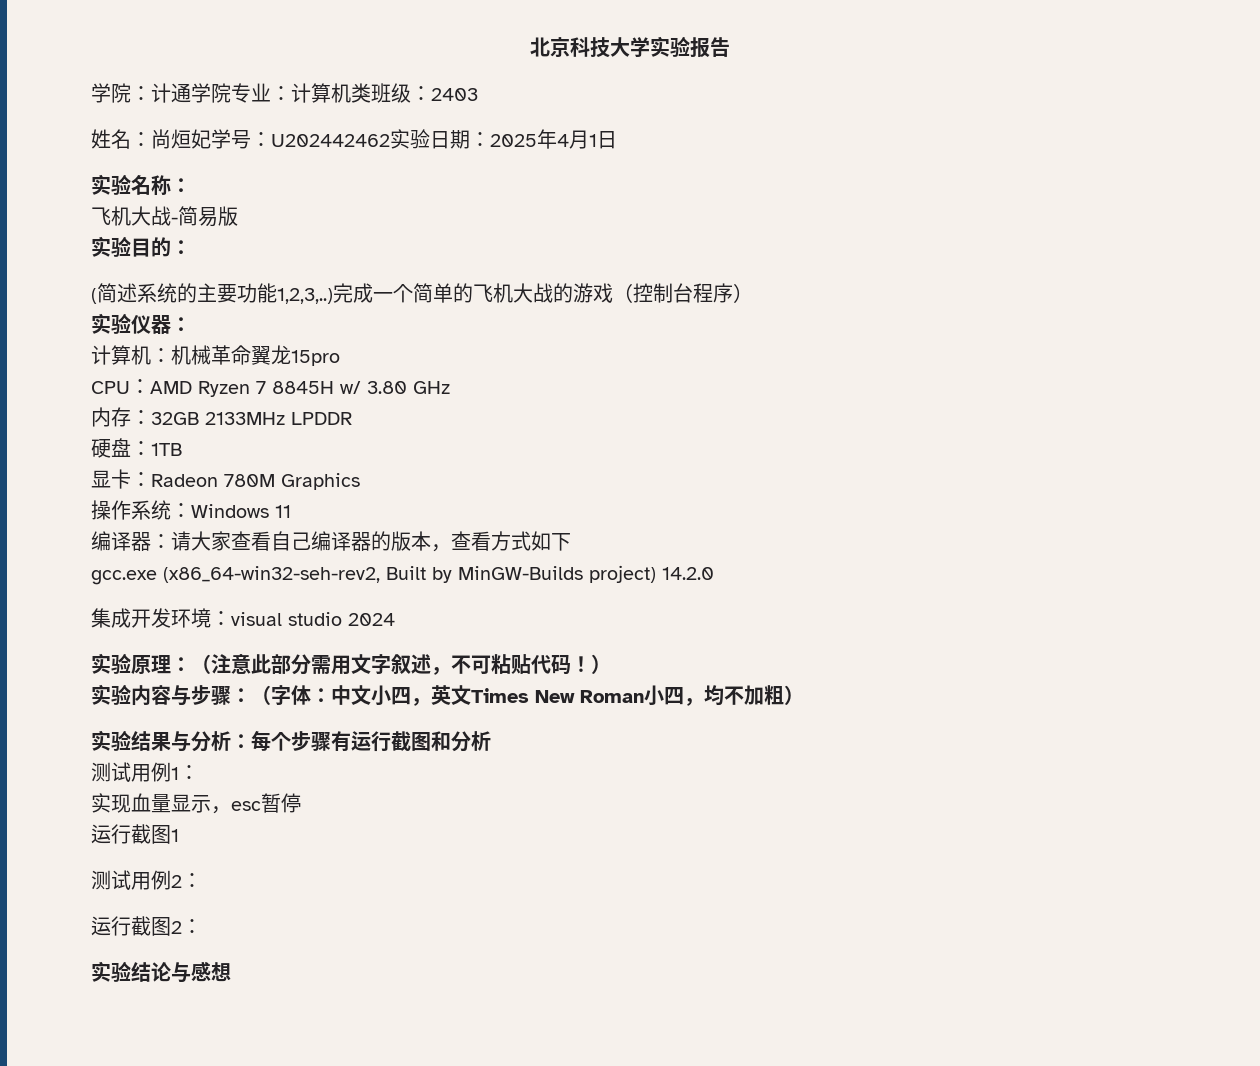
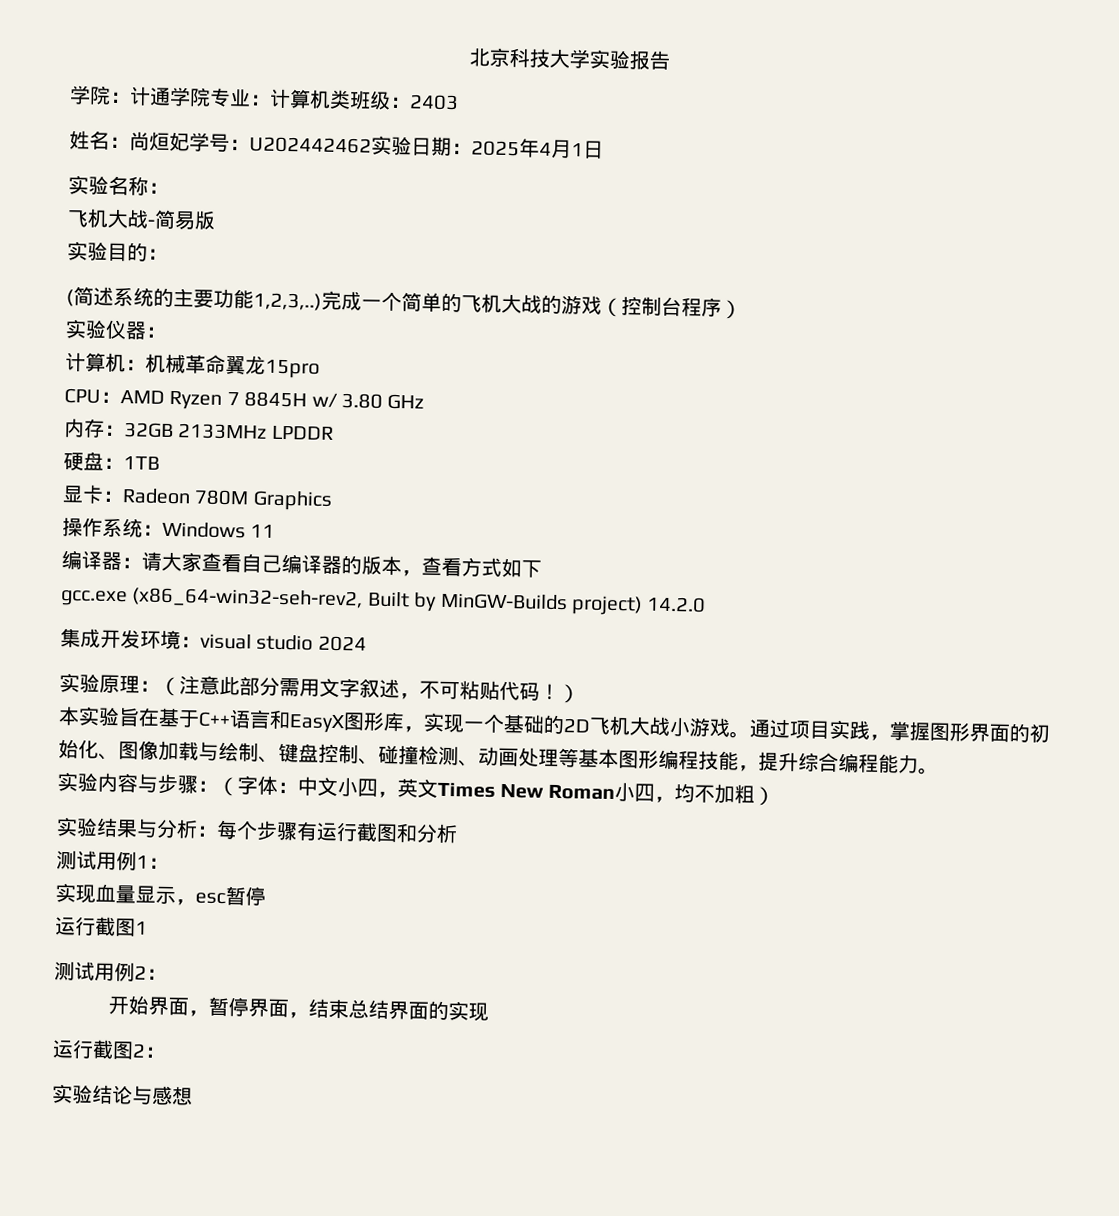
+ 本实验旨在基于C++语言和EasyX图形库，实现一个基础的2D飞机大战小游戏。通过项目实践，掌握图形界面的初始化、图像加载与绘制、键盘控制、碰撞检测、动画处理等基本图形编程技能，提升综合编程能力。
+ 开始界面，暂停界面，结束总结界面的实现

